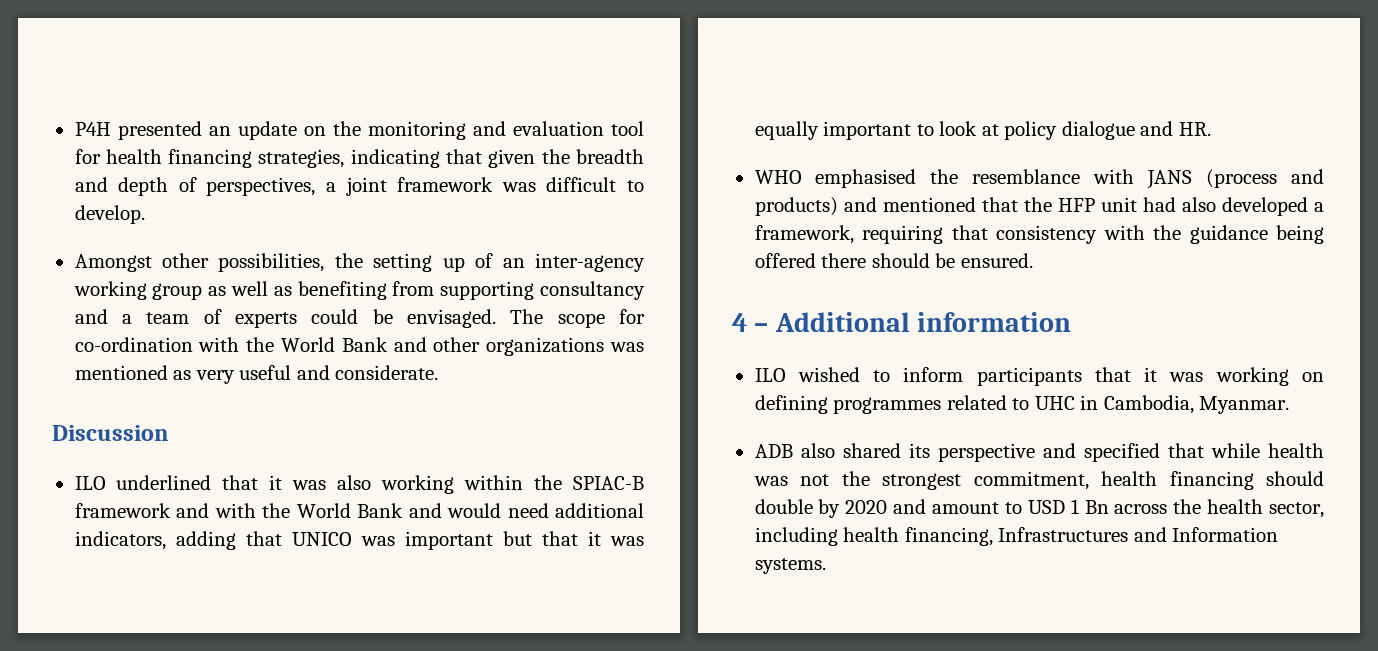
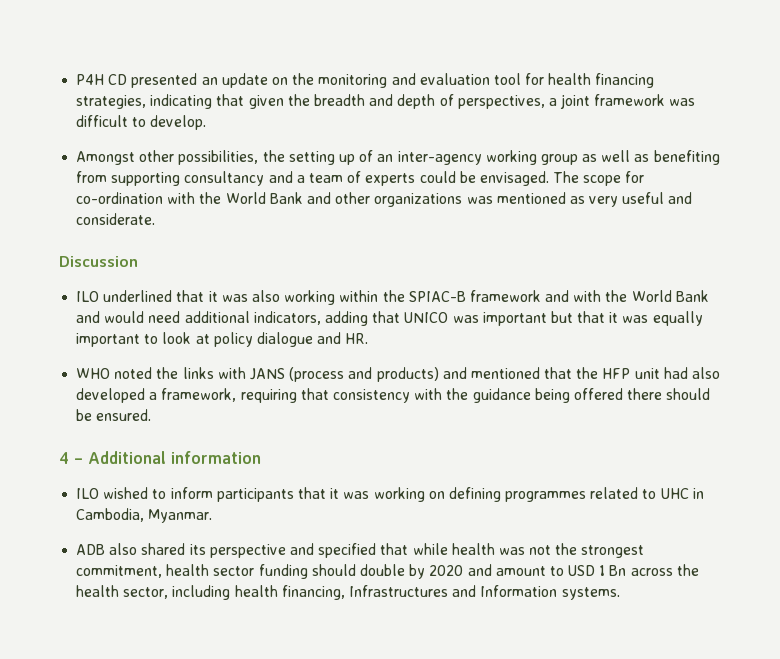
- P4H presented an update on the monitoring and evaluation tool for health financing strategies, indicating that given the breadth and depth of perspectives, a joint framework was difficult to develop.
+ P4H CD presented an update on the monitoring and evaluation tool for health financing strategies, indicating that given the breadth and depth of perspectives, a joint framework was difficult to develop.
- WHO emphasised the resemblance with JANS (process and products) and mentioned that the HFP unit had also developed a framework, requiring that consistency with the guidance being offered there should be ensured.
+ WHO noted the links with JANS (process and products) and mentioned that the HFP unit had also developed a framework, requiring that consistency with the guidance being offered there should be ensured.
- ADB also shared its perspective and specified that while health was not the strongest commitment, health financing should double by 2020 and amount to USD 1 Bn across the health sector, including health financing, Infrastructures and Information systems.
+ ADB also shared its perspective and specified that while health was not the strongest commitment, health sector funding should double by 2020 and amount to USD 1 Bn across the health sector, including health financing, Infrastructures and Information systems.

